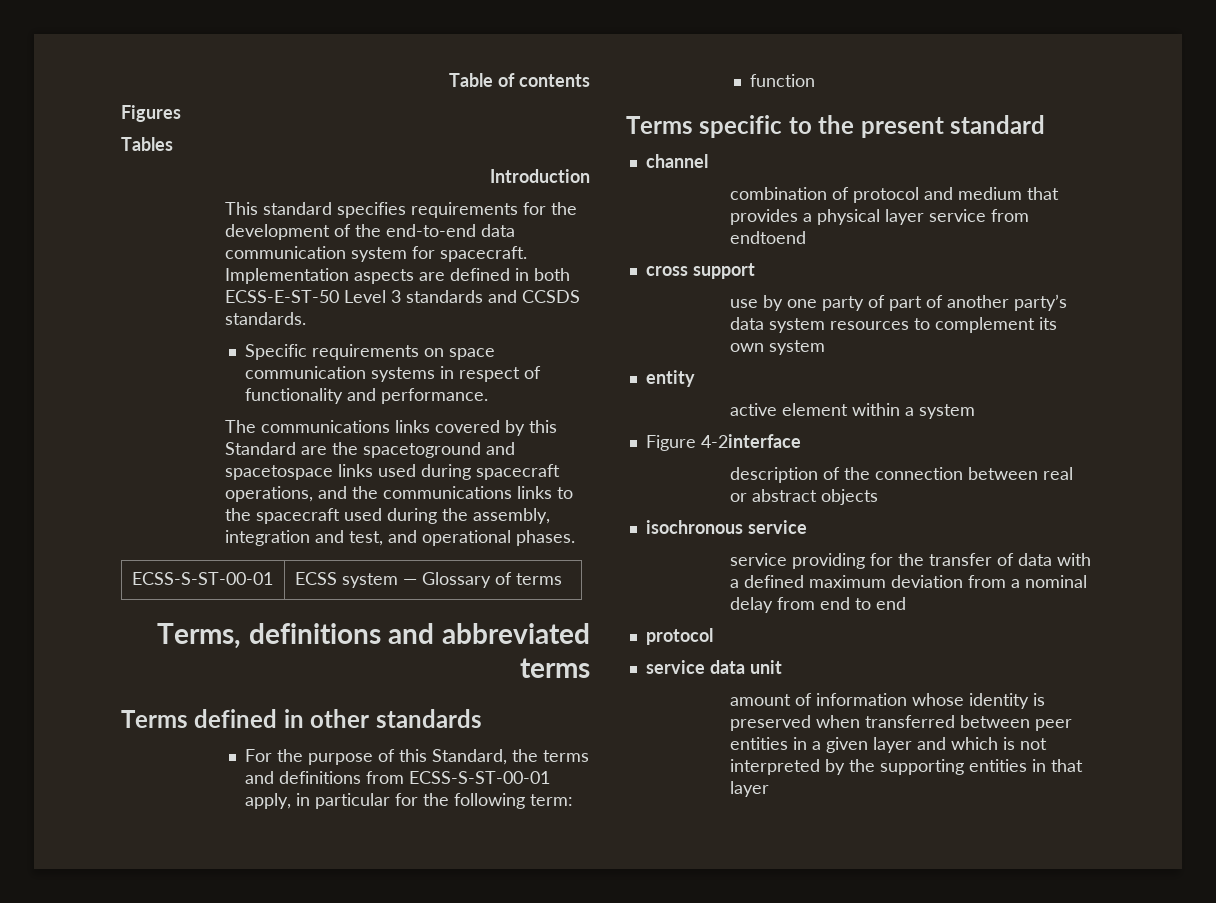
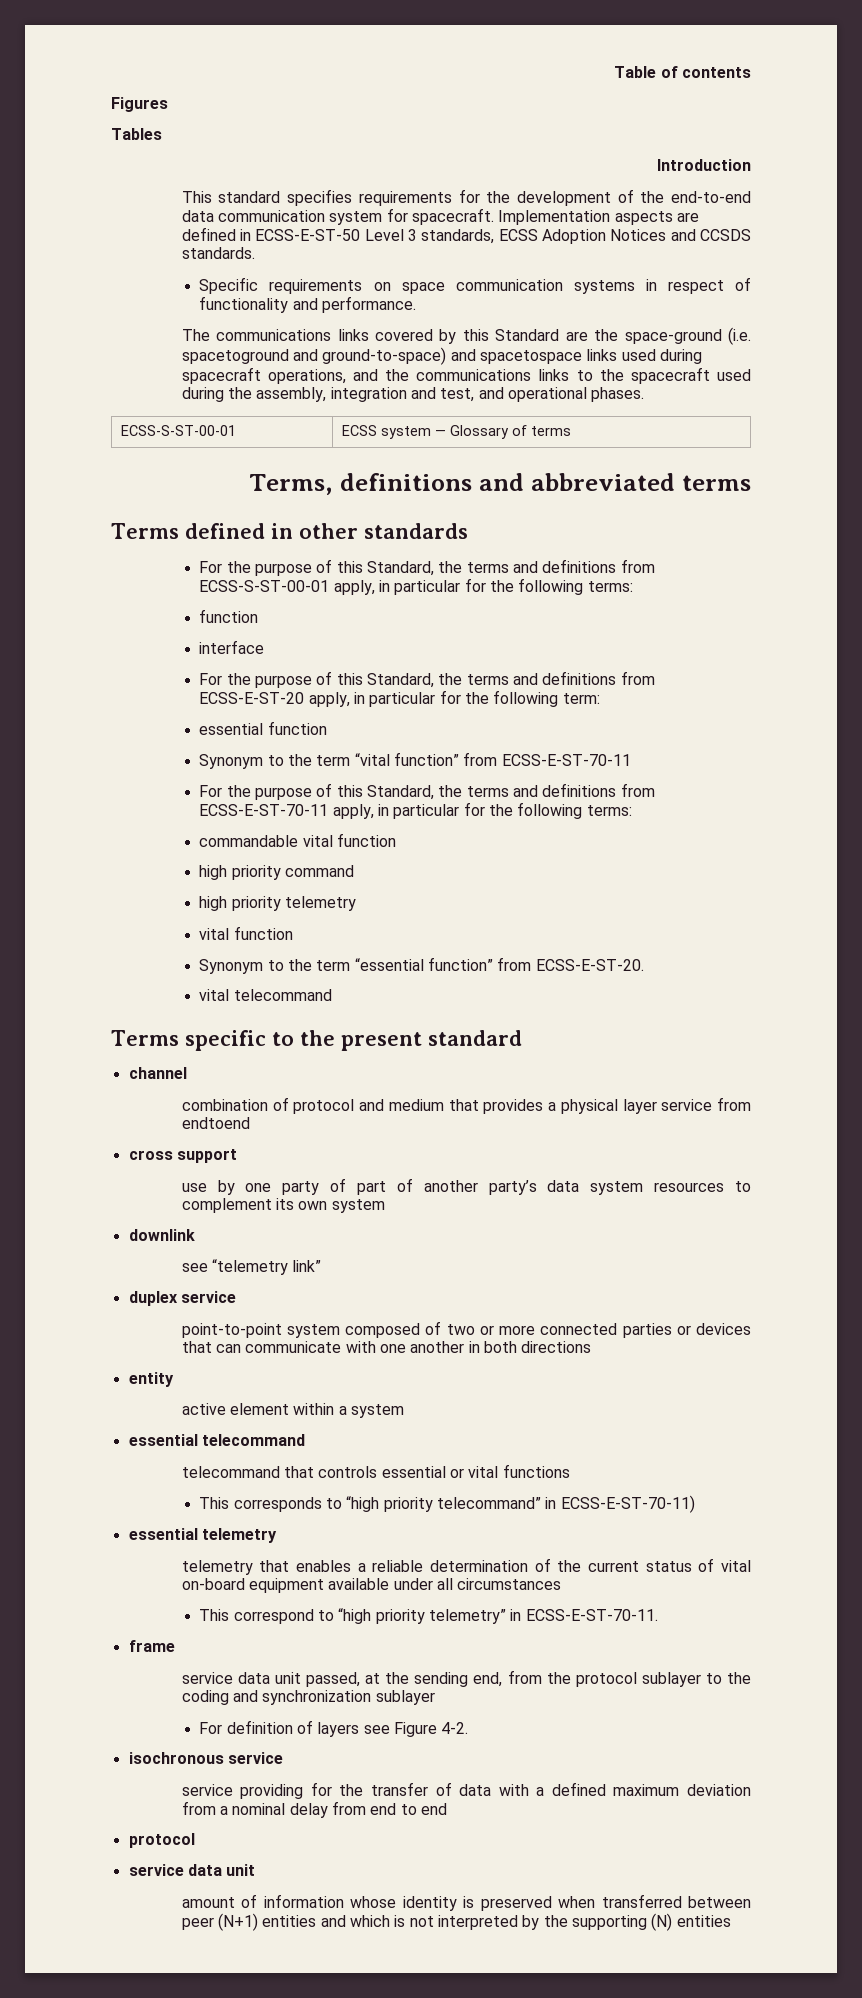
- Implementation aspects are defined in both ECSS-E-ST-50 Level 3 standards and CCSDS standards.
+ Implementation aspects are defined in ECSS-E-ST-50 Level 3 standards, ECSS Adoption Notices and CCSDS standards.
- The communications links covered by this Standard are the spacetoground and spacetospace links used during spacecraft operations, and the communications links to the spacecraft used during the assembly, integration and test, and operational phases.
+ The communications links covered by this Standard are the space-ground (i.e. spacetoground and ground-to-space) and spacetospace links used during spacecraft operations, and the communications links to the spacecraft used during the assembly, integration and test, and operational phases.
- For the purpose of this Standard, the terms and definitions from ECSS-S-ST-00-01 apply, in particular for the following term:
+ For the purpose of this Standard, the terms and definitions from ECSS-S-ST-00-01 apply, in particular for the following terms:
+ function
+ interface
+ For the purpose of this Standard, the terms and definitions from ECSS-E-ST-20 apply, in particular for the following term:
- function
+ essential function
+ Synonym to the term “vital function” from ECSS‐E‐ST‐70‐11
+ For the purpose of this Standard, the terms and definitions from ECSS-E-ST-70-11 apply, in particular for the following terms:
+ commandable vital function
+ high priority command
+ high priority telemetry
+ vital function
+ Synonym to the term “essential function” from ECSS-E-ST-20.
+ vital telecommand
+ downlink
+ see “telemetry link”
+ duplex service
+ point-to-point system composed of two or more connected parties or devices that can communicate with one another in both directions
- Figure 4-2interface
- description of the connection between real or abstract objects
+ essential telecommand
+ telecommand that controls essential or vital functions
+ This corresponds to “high priority telecommand” in ECSS-E-ST-70-11)
+ essential telemetry
+ telemetry that enables a reliable determination of the current status of vital on‐board equipment available under all circumstances
+ This correspond to “high priority telemetry” in ECSS-E-ST-70-11.
+ frame
+ service data unit passed, at the sending end, from the protocol sublayer to the coding and synchronization sublayer
+ For definition of layers see Figure 4-2.
- amount of information whose identity is preserved when transferred between peer entities in a given layer and which is not interpreted by the supporting entities in that layer
+ amount of information whose identity is preserved when transferred between peer (N+1) entities and which is not interpreted by the supporting (N) entities

